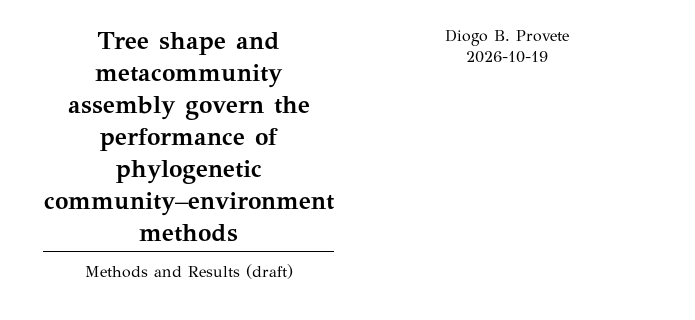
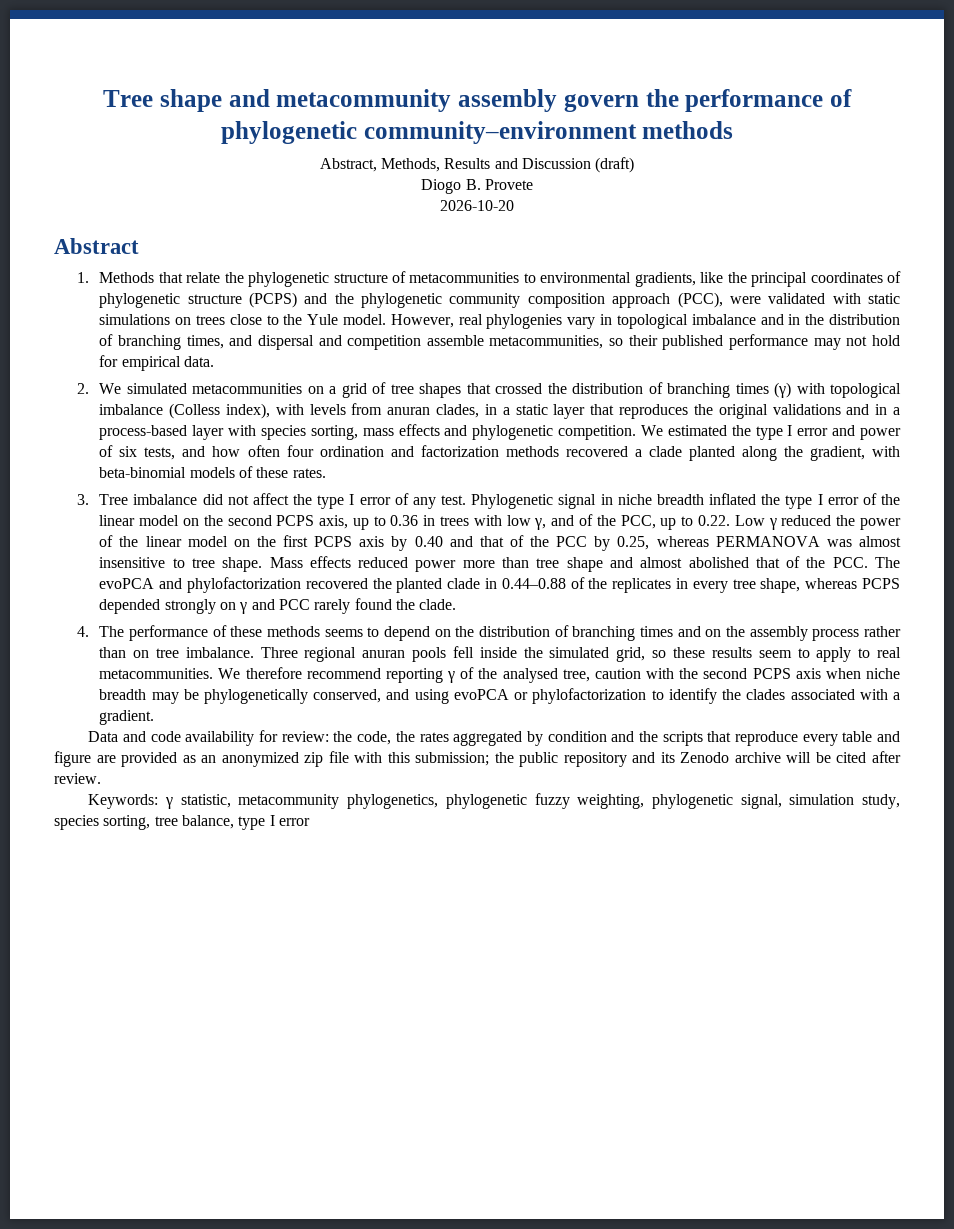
- Methods and Results (draft)
+ Abstract, Methods, Results and Discussion (draft)
- 2026-10-19
+ 2026-10-20
+ Abstract
+ 1. Methods that relate the phylogenetic structure of metacommunities to environmental gradients, like the principal coordinates of phylogenetic structure (PCPS) and the phylogenetic community composition approach (PCC), were validated with static simulations on trees close to the Yule model. However, real phylogenies vary in topological imbalance and in the distribution of branching times, and dispersal and competition assemble metacommunities, so their published performance may not hold for empirical data.
+ 2. We simulated metacommunities on a grid of tree shapes that crossed the distribution of branching times (γ) with topological imbalance (Colless index), with levels from anuran clades, in a static layer that reproduces the original validations and in a process-based layer with species sorting, mass effects and phylogenetic competition. We estimated the type I error and power of six tests, and how often four ordination and factorization methods recovered a clade planted along the gradient, with beta-binomial models of these rates.
+ 3. Tree imbalance did not affect the type I error of any test. Phylogenetic signal in niche breadth inflated the type I error of the linear model on the second PCPS axis, up to 0.36 in trees with low γ, and of the PCC, up to 0.22. Low γ reduced the power of the linear model on the first PCPS axis by 0.40 and that of the PCC by 0.25, whereas PERMANOVA was almost insensitive to tree shape. Mass effects reduced power more than tree shape and almost abolished that of the PCC. The evoPCA and phylofactorization recovered the planted clade in 0.44–0.88 of the replicates in every tree shape, whereas PCPS depended strongly on γ and PCC rarely found the clade.
+ 4. The performance of these methods seems to depend on the distribution of branching times and on the assembly process rather than on tree imbalance. Three regional anuran pools fell inside the simulated grid, so these results seem to apply to real metacommunities. We therefore recommend reporting γ of the analysed tree, caution with the second PCPS axis when niche breadth may be phylogenetically conserved, and using evoPCA or phylofactorization to identify the clades associated with a gradient.
+ Data and code availability for review: the code, the rates aggregated by condition and the scripts that reproduce every table and figure are provided as an anonymized zip file with this submission; the public repository and its Zenodo archive will be cited after review.
+ Keywords: γ statistic, metacommunity phylogenetics, phylogenetic fuzzy weighting, phylogenetic signal, simulation study, species sorting, tree balance, type I error

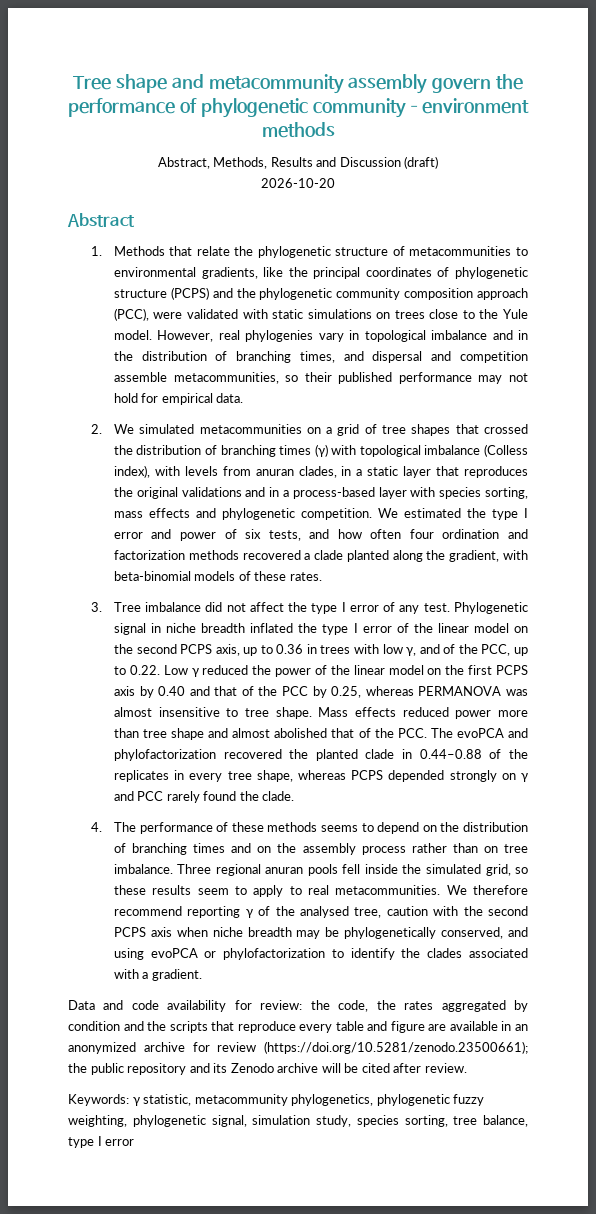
- Diogo B. Provete
- Data and code availability for review: the code, the rates aggregated by condition and the scripts that reproduce every table and figure are provided as an anonymized zip file with this submission; the public repository and its Zenodo archive will be cited after review.
+ Data and code availability for review: the code, the rates aggregated by condition and the scripts that reproduce every table and figure are available in an anonymized archive for review (https://doi.org/10.5281/zenodo.23500661); the public repository and its Zenodo archive will be cited after review.

